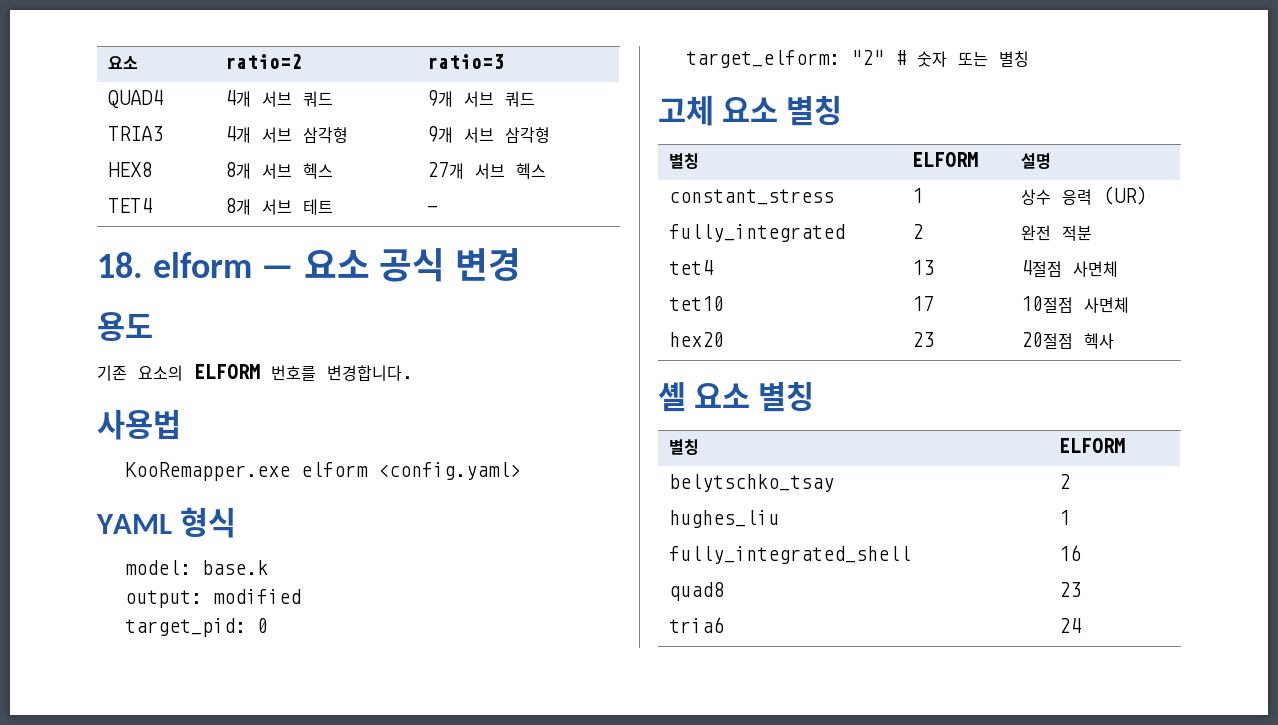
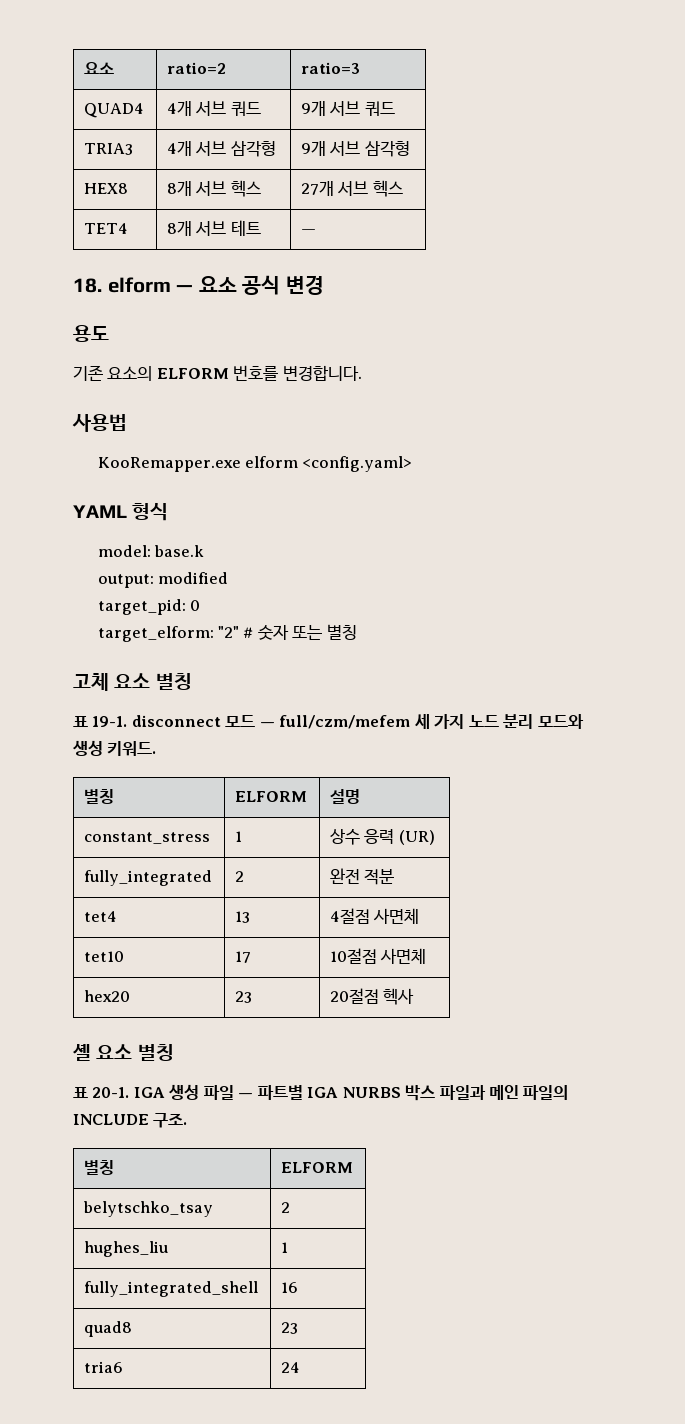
+ 표 19-1. disconnect 모드 — full/czm/mefem 세 가지 노드 분리 모드와 생성 키워드.
+ 표 20-1. IGA 생성 파일 — 파트별 IGA NURBS 박스 파일과 메인 파일의 INCLUDE 구조.

